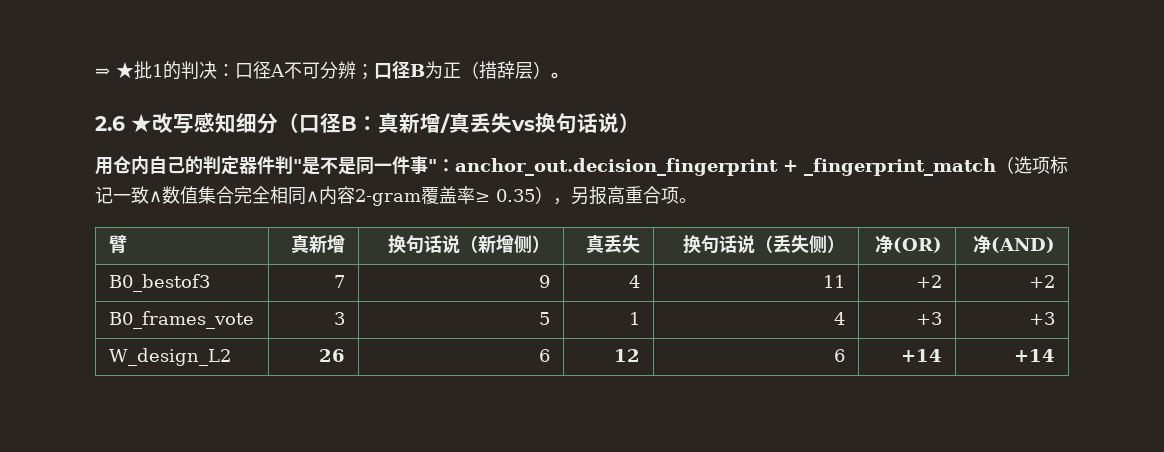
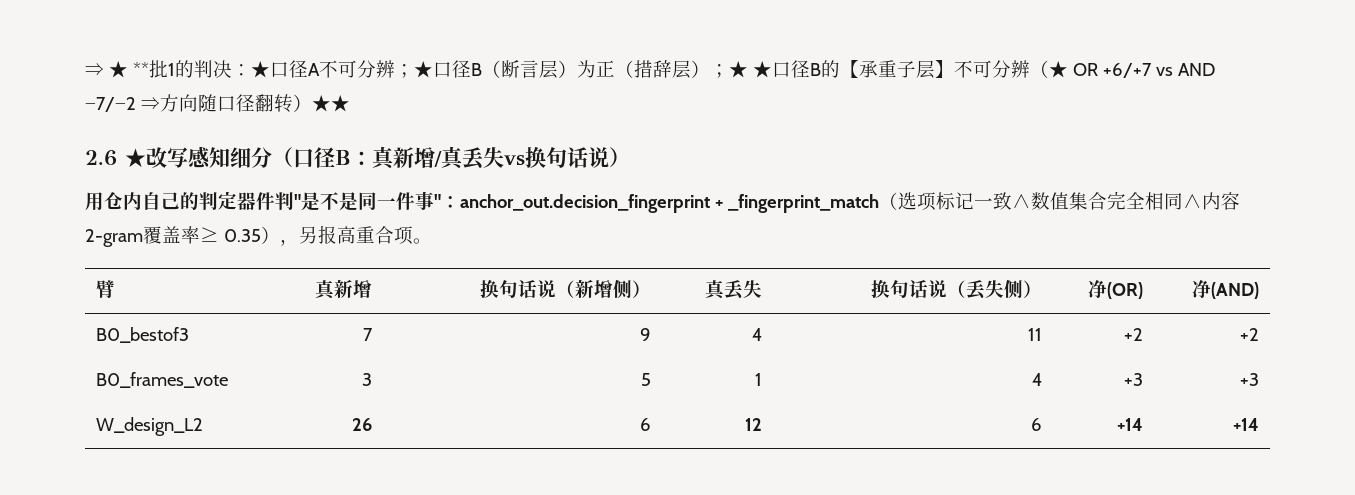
- ⇒ ★批1的判决：口径A不可分辨；口径B为正（措辞层）。
+ ⇒ ★ **批1的判决：★口径A不可分辨；★口径B（断言层）为正（措辞层）；★ ★口径B的【承重子层】不可分辨（★ OR +6/+7 vs AND −7/−2 ⇒方向随口径翻转）★★

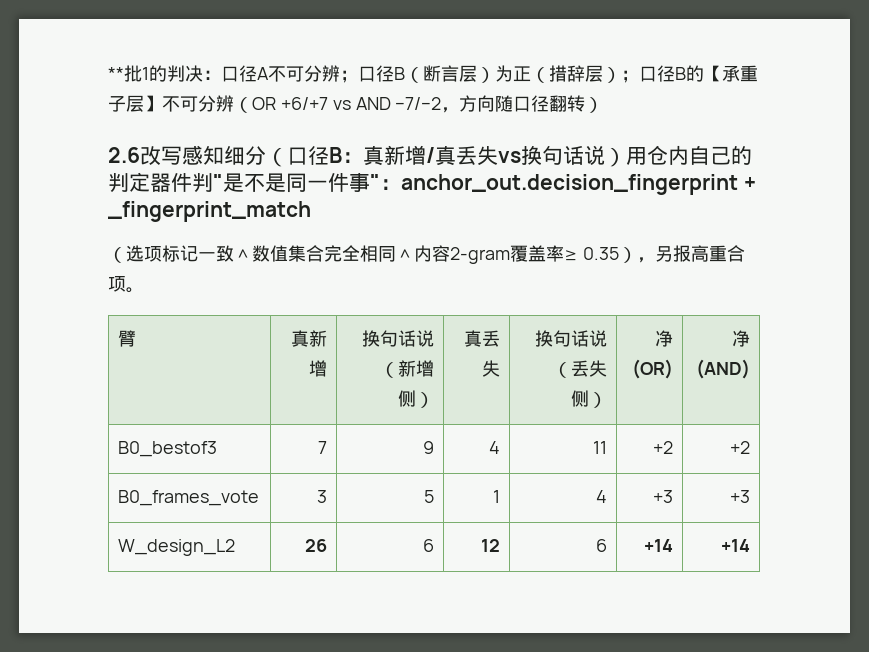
- ⇒ ★ **批1的判决：★口径A不可分辨；★口径B（断言层）为正（措辞层）；★ ★口径B的【承重子层】不可分辨（★ OR +6/+7 vs AND −7/−2 ⇒方向随口径翻转）★★
+ **批1的判决：口径A不可分辨；口径B（断言层）为正（措辞层）；口径B的【承重子层】不可分辨（OR +6/+7 vs AND −7/−2，方向随口径翻转）
- 2.6 ★改写感知细分（口径B：真新增/真丢失vs换句话说）
- 用仓内自己的判定器件判"是不是同一件事"：anchor_out.decision_fingerprint + _fingerprint_match（选项标记一致∧数值集合完全相同∧内容2-gram覆盖率≥ 0.35），另报高重合项。
+ 2.6改写感知细分（口径B：真新增/真丢失vs换句话说）用仓内自己的判定器件判"是不是同一件事"：anchor_out.decision_fingerprint + _fingerprint_match
+ （选项标记一致∧数值集合完全相同∧内容2-gram覆盖率≥ 0.35），另报高重合项。

